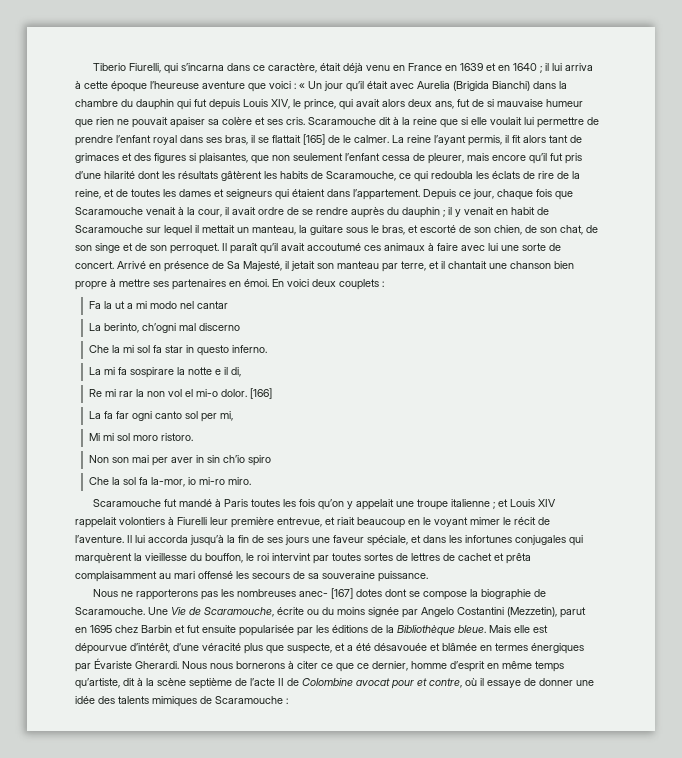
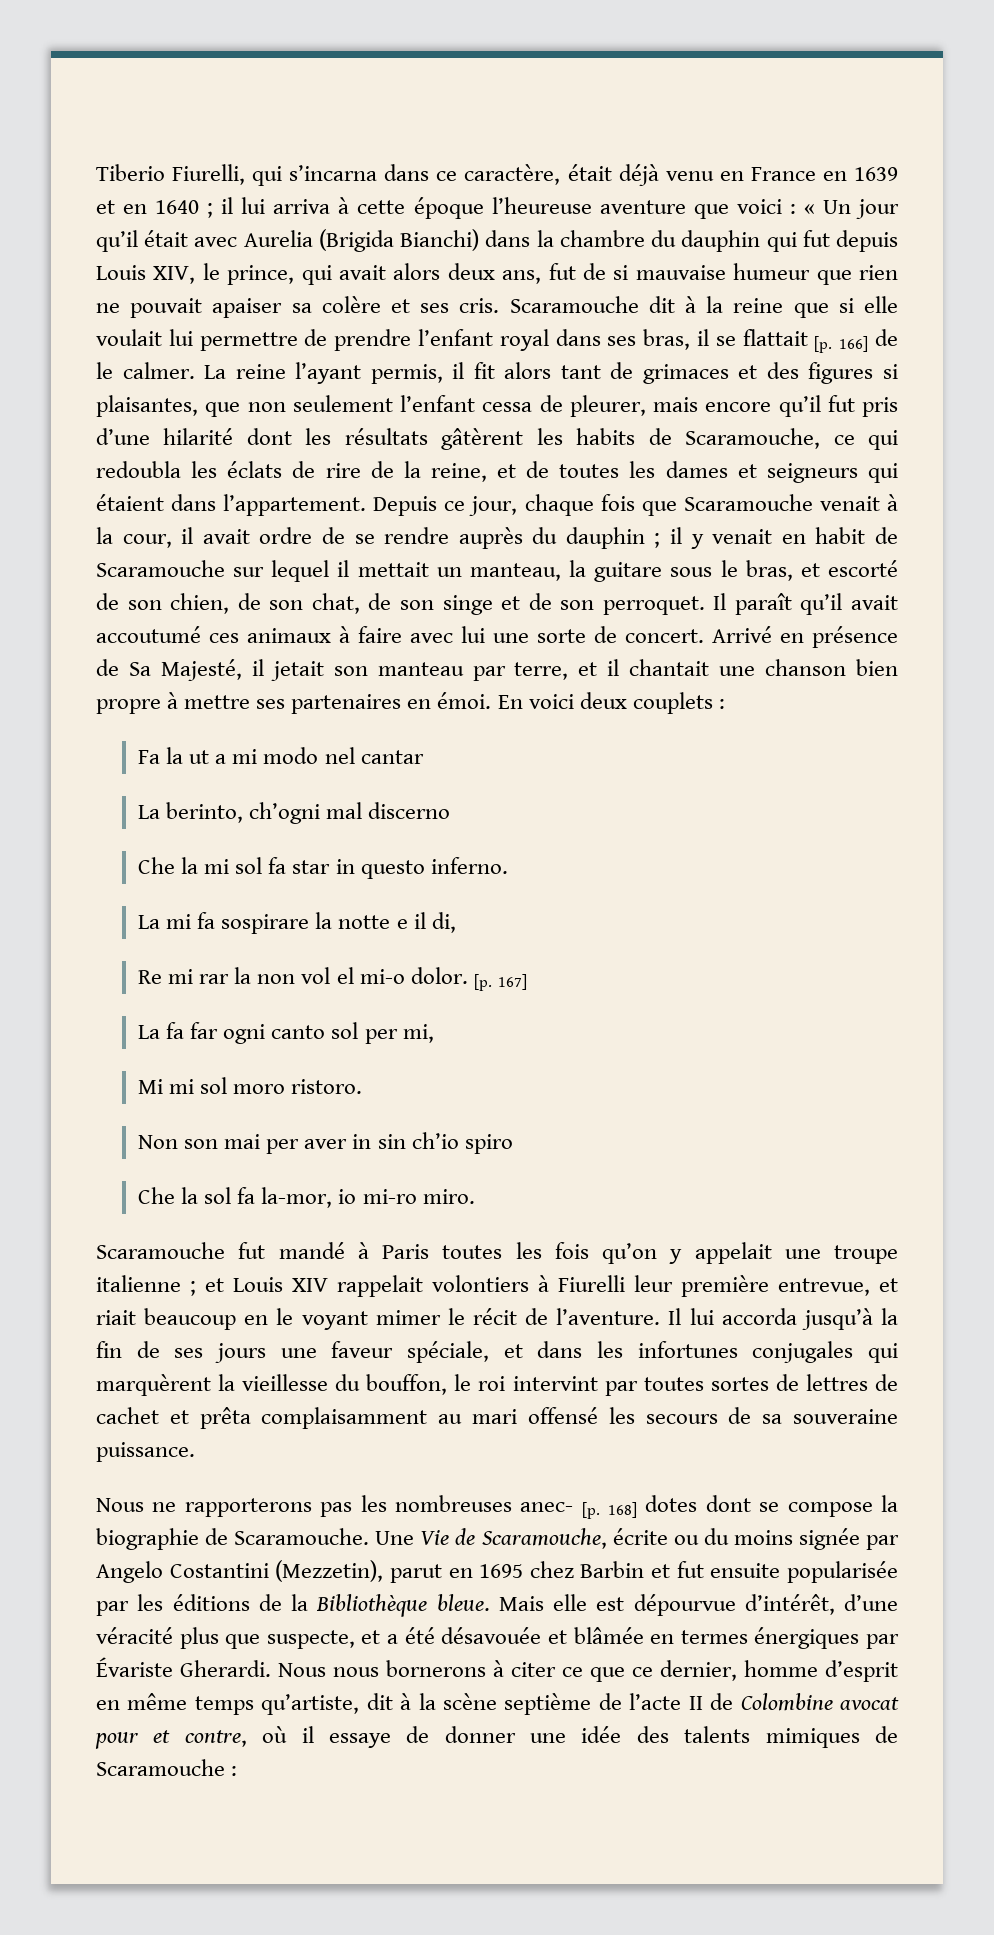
- Scaramouche dit à la reine que si elle voulait lui permettre de prendre l’enfant royal dans ses bras, il se flattait [165] de le calmer.
+ Scaramouche dit à la reine que si elle voulait lui permettre de prendre l’enfant royal dans ses bras, il se flattait [p. 166] de le calmer.
- [166]
+ [p. 167]
- Nous ne rapporterons pas les nombreuses anec- [167] dotes dont se compose la biographie de Scaramouche.
+ Nous ne rapporterons pas les nombreuses anec- [p. 168] dotes dont se compose la biographie de Scaramouche.

